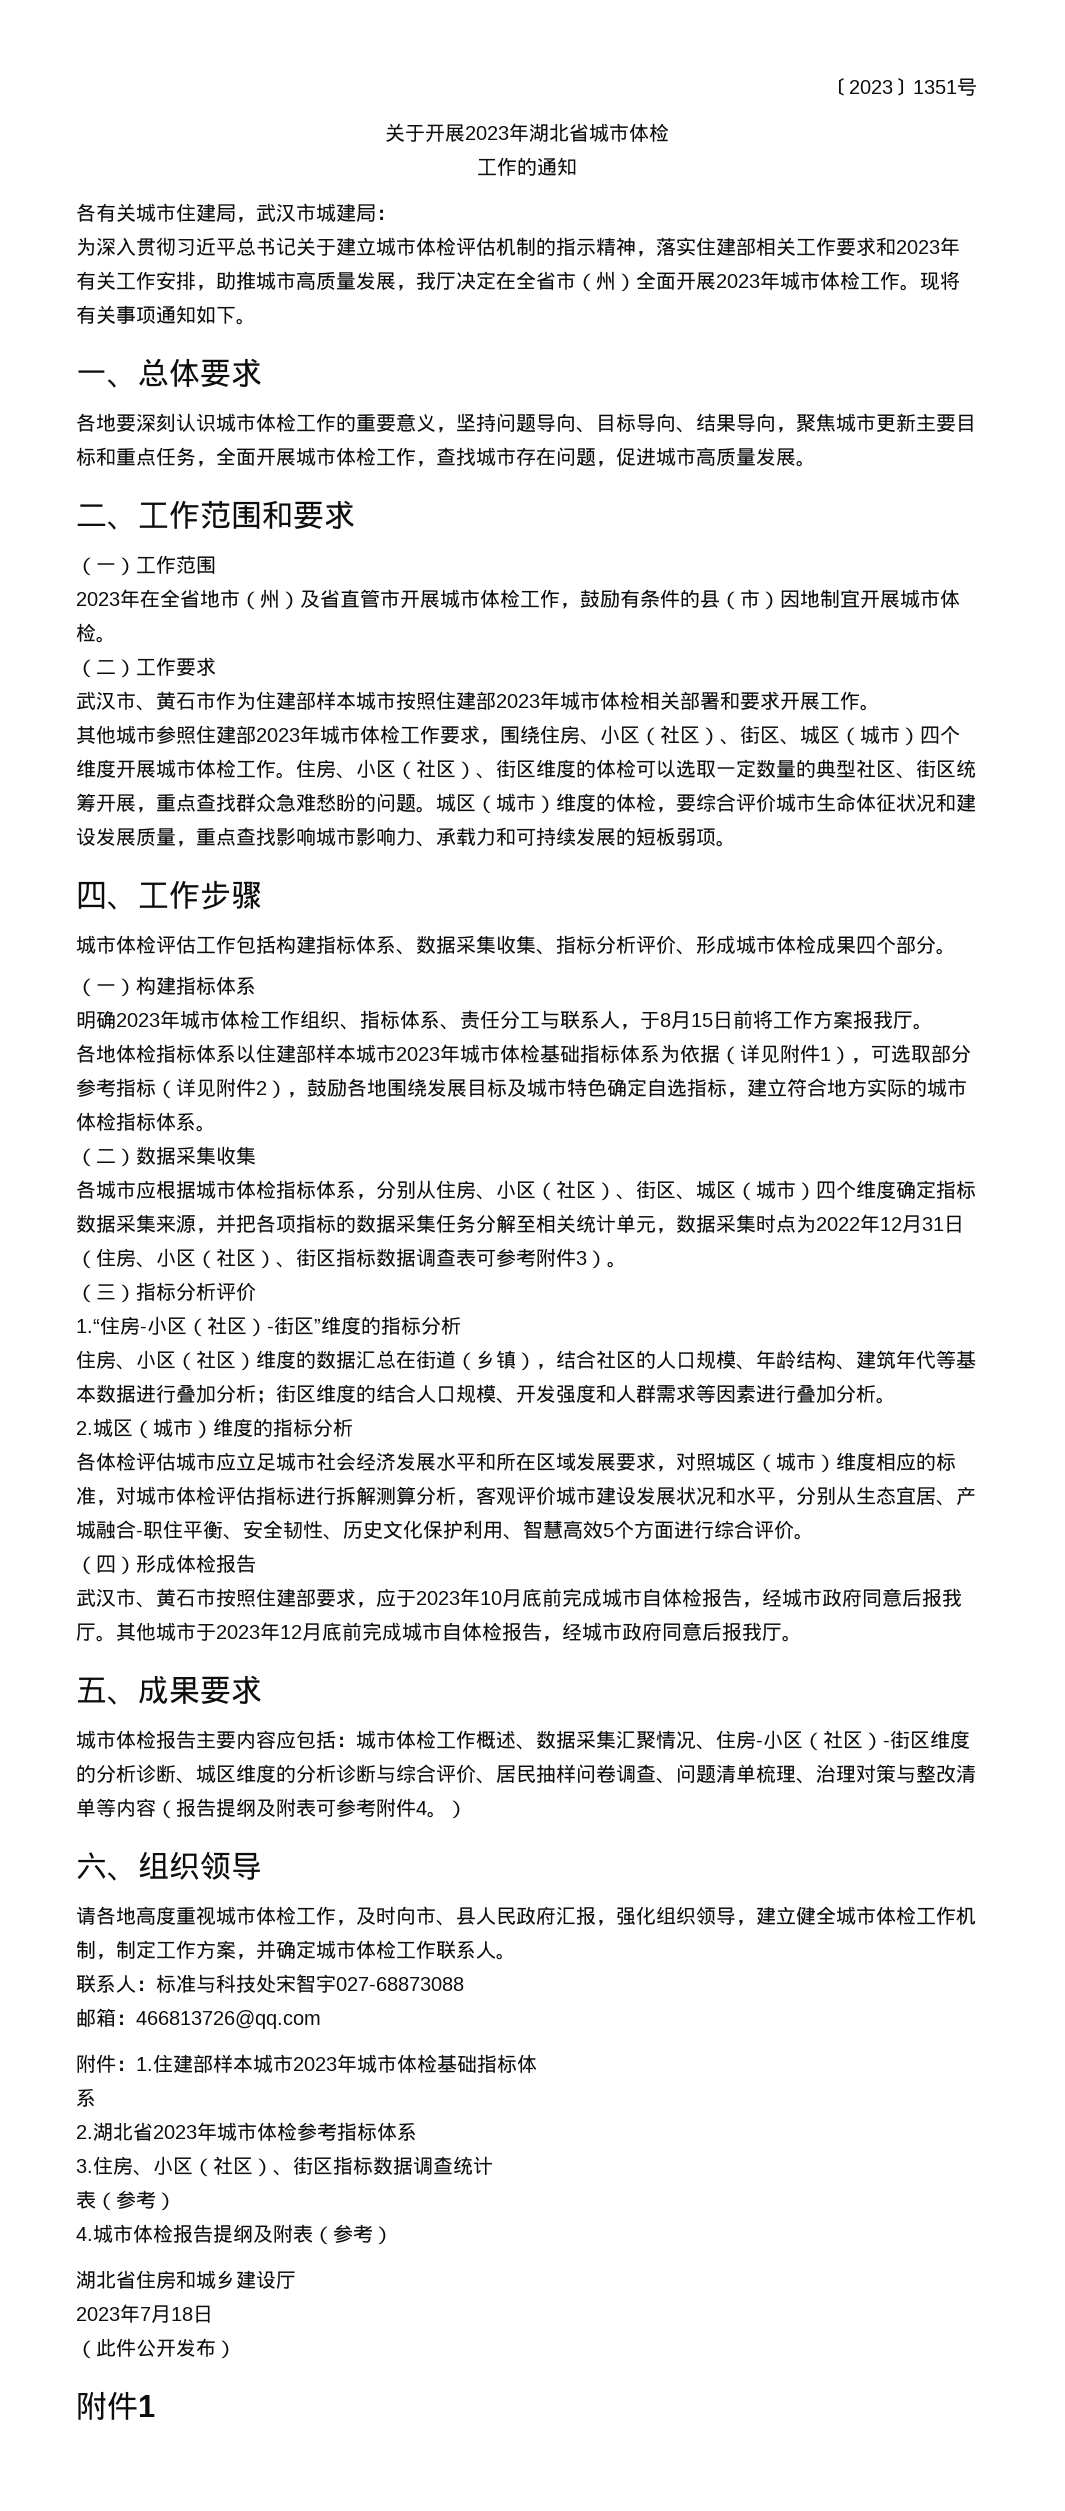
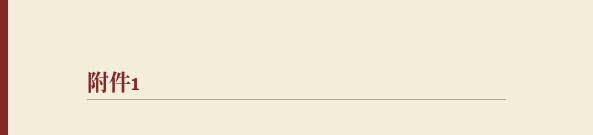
- 〔2023〕1351号
- 关于开展2023年湖北省城市体检
- 工作的通知
- 各有关城市住建局，武汉市城建局：
- 为深入贯彻习近平总书记关于建立城市体检评估机制的指示精神，落实住建部相关工作要求和2023年有关工作安排，助推城市高质量发展，我厅决定在全省市（州）全面开展2023年城市体检工作。现将有关事项通知如下。
- 一、总体要求
- 各地要深刻认识城市体检工作的重要意义，坚持问题导向、目标导向、结果导向，聚焦城市更新主要目标和重点任务，全面开展城市体检工作，查找城市存在问题，促进城市高质量发展。
- 二、工作范围和要求
- （一）工作范围
- 2023年在全省地市（州）及省直管市开展城市体检工作，鼓励有条件的县（市）因地制宜开展城市体检。
- （二）工作要求
- 武汉市、黄石市作为住建部样本城市按照住建部2023年城市体检相关部署和要求开展工作。
- 其他城市参照住建部2023年城市体检工作要求，围绕住房、小区（社区）、街区、城区（城市）四个维度开展城市体检工作。住房、小区（社区）、街区维度的体检可以选取一定数量的典型社区、街区统筹开展，重点查找群众急难愁盼的问题。城区（城市）维度的体检，要综合评价城市生命体征状况和建设发展质量，重点查找影响城市影响力、承载力和可持续发展的短板弱项。
- 四、工作步骤
- 城市体检评估工作包括构建指标体系、数据采集收集、指标分析评价、形成城市体检成果四个部分。
- （一）构建指标体系
- 明确2023年城市体检工作组织、指标体系、责任分工与联系人，于8月15日前将工作方案报我厅。
- 各地体检指标体系以住建部样本城市2023年城市体检基础指标体系为依据（详见附件1），可选取部分参考指标（详见附件2），鼓励各地围绕发展目标及城市特色确定自选指标，建立符合地方实际的城市体检指标体系。
- （二）数据采集收集
- 各城市应根据城市体检指标体系，分别从住房、小区（社区）、街区、城区（城市）四个维度确定指标数据采集来源，并把各项指标的数据采集任务分解至相关统计单元，数据采集时点为2022年12月31日（住房、小区（社区）、街区指标数据调查表可参考附件3）。
- （三）指标分析评价
- 1.“住房-小区（社区）-街区”维度的指标分析
- 住房、小区（社区）维度的数据汇总在街道（乡镇），结合社区的人口规模、年龄结构、建筑年代等基本数据进行叠加分析；街区维度的结合人口规模、开发强度和人群需求等因素进行叠加分析。
- 2.城区（城市）维度的指标分析
- 各体检评估城市应立足城市社会经济发展水平和所在区域发展要求，对照城区（城市）维度相应的标准，对城市体检评估指标进行拆解测算分析，客观评价城市建设发展状况和水平，分别从生态宜居、产城融合-职住平衡、安全韧性、历史文化保护利用、智慧高效5个方面进行综合评价。
- （四）形成体检报告
- 武汉市、黄石市按照住建部要求，应于2023年10月底前完成城市自体检报告，经城市政府同意后报我厅。其他城市于2023年12月底前完成城市自体检报告，经城市政府同意后报我厅。
- 五、成果要求
- 城市体检报告主要内容应包括：城市体检工作概述、数据采集汇聚情况、住房-小区（社区）-街区维度的分析诊断、城区维度的分析诊断与综合评价、居民抽样问卷调查、问题清单梳理、治理对策与整改清单等内容（报告提纲及附表可参考附件4。）
- 六、组织领导
- 请各地高度重视城市体检工作，及时向市、县人民政府汇报，强化组织领导，建立健全城市体检工作机制，制定工作方案，并确定城市体检工作联系人。
- 联系人：标准与科技处宋智宇027-68873088
- 邮箱：466813726@qq.com
- 附件：1.住建部样本城市2023年城市体检基础指标体
- 系
- 2.湖北省2023年城市体检参考指标体系
- 3.住房、小区（社区）、街区指标数据调查统计
- 表（参考）
- 4.城市体检报告提纲及附表（参考）
- 湖北省住房和城乡建设厅
- 2023年7月18日
- （此件公开发布）

